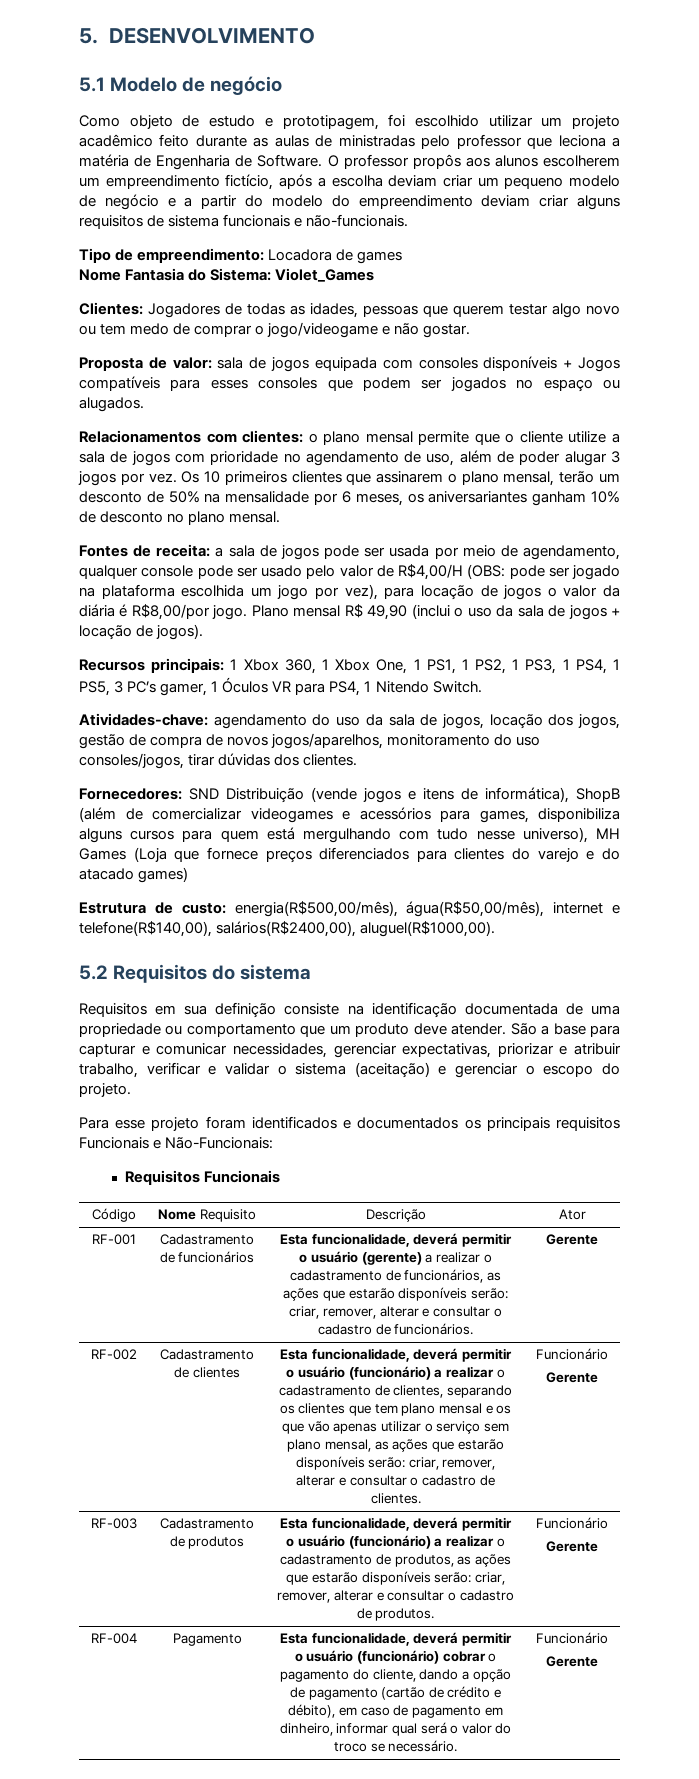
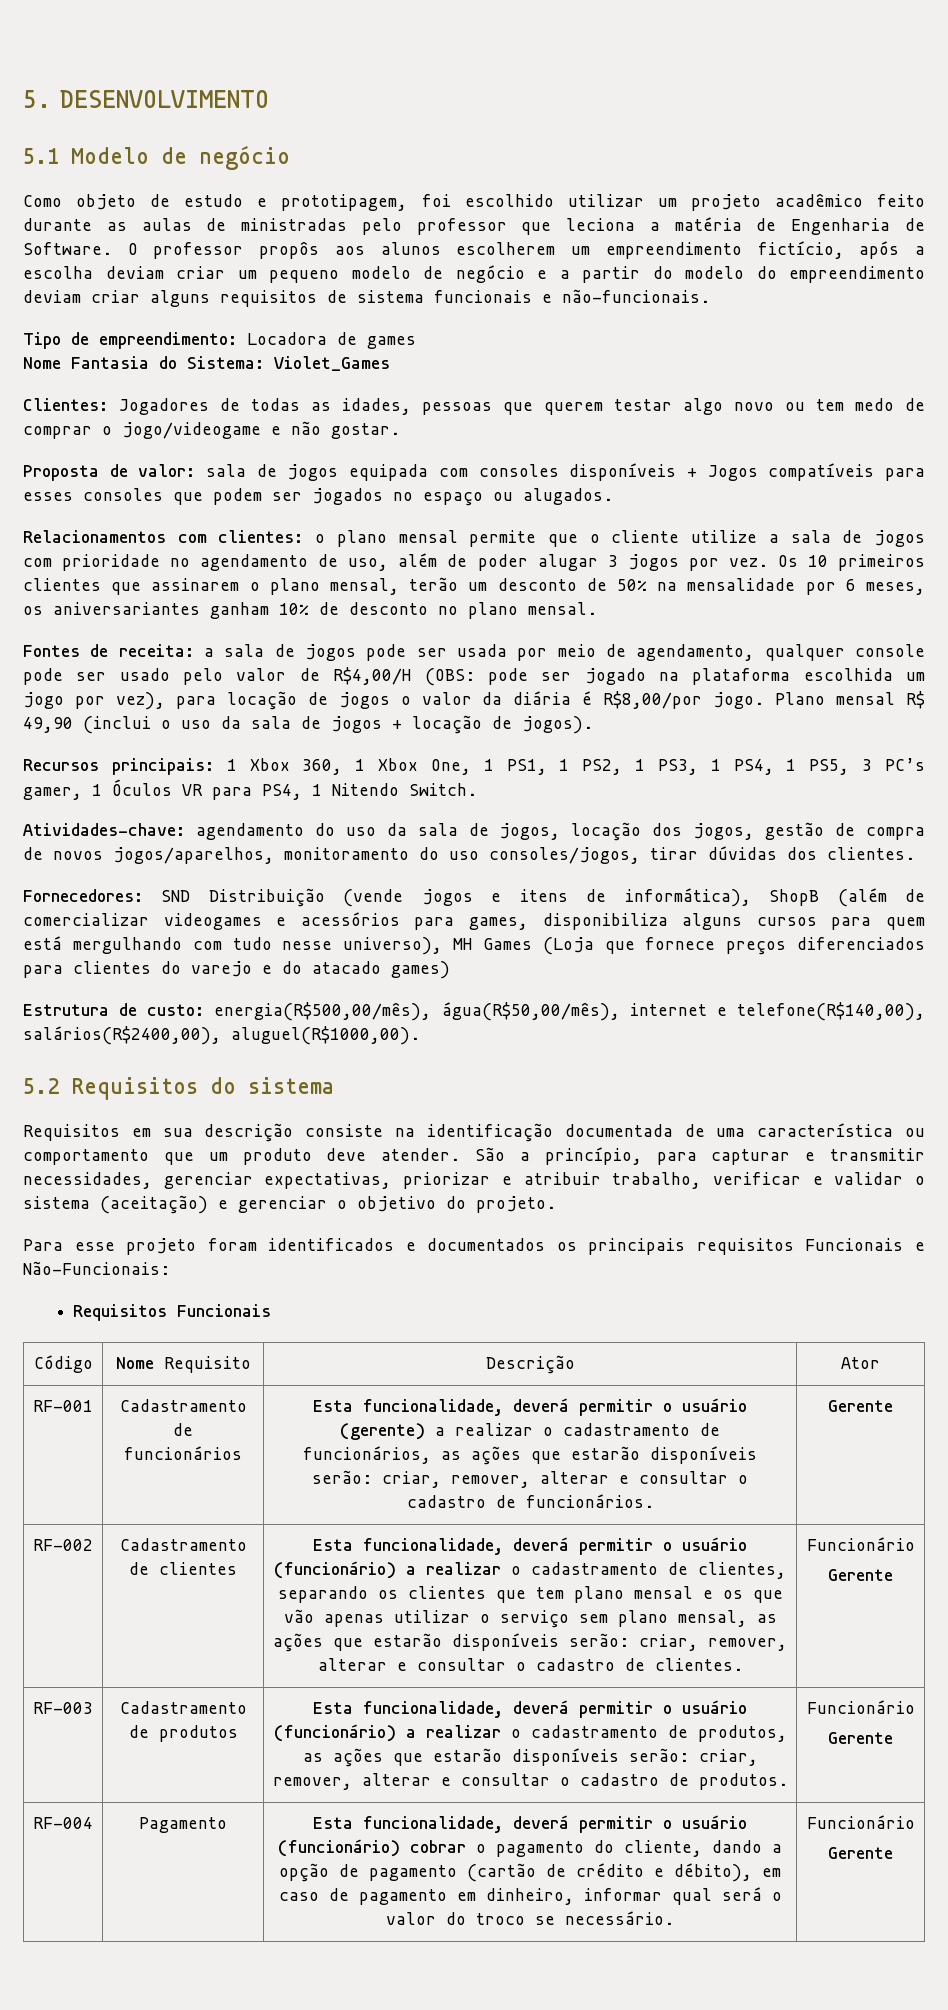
- Requisitos em sua definição consiste na identificação documentada de uma propriedade ou comportamento que um produto deve atender.
+ Requisitos em sua descrição consiste na identificação documentada de uma característica ou comportamento que um produto deve atender.
- São a base para capturar e comunicar necessidades, gerenciar expectativas, priorizar e atribuir trabalho, verificar e validar o sistema (aceitação) e gerenciar o escopo do projeto.
+ São a princípio, para capturar e transmitir necessidades, gerenciar expectativas, priorizar e atribuir trabalho, verificar e validar o sistema (aceitação) e gerenciar o objetivo do projeto.

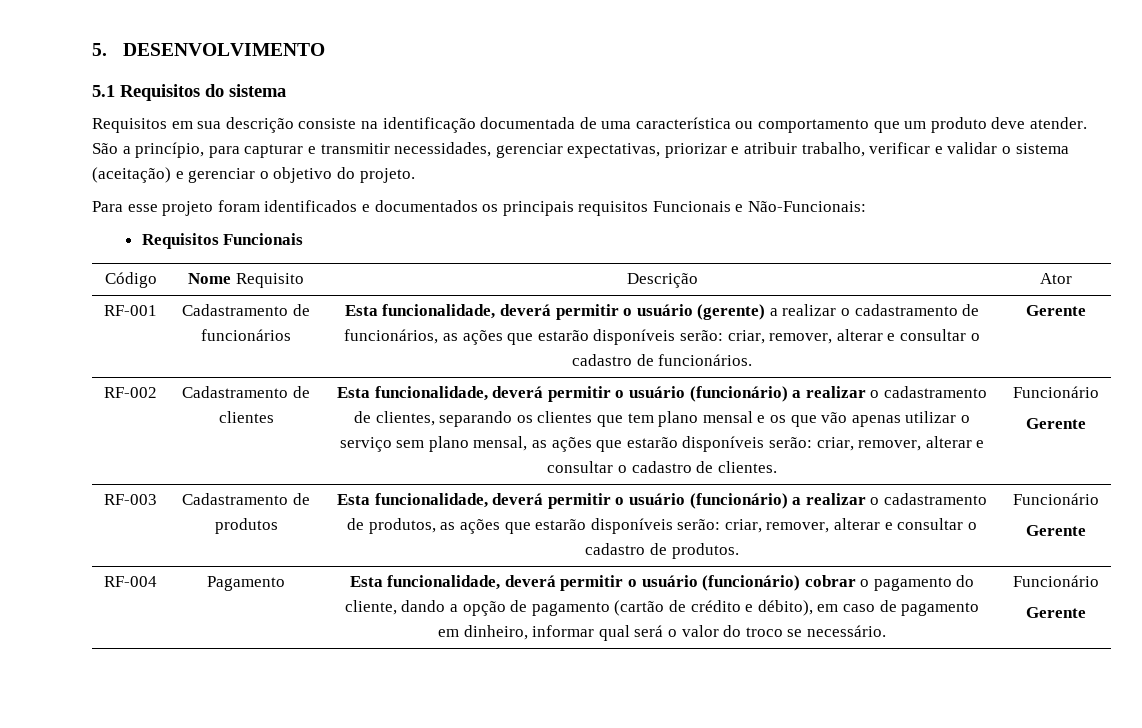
- 5.1 Modelo de negócio
- Como objeto de estudo e prototipagem, foi escolhido utilizar um projeto acadêmico feito durante as aulas de ministradas pelo professor que leciona a matéria de Engenharia de Software. O professor propôs aos alunos escolherem um empreendimento fictício, após a escolha deviam criar um pequeno modelo de negócio e a partir do modelo do empreendimento deviam criar alguns requisitos de sistema funcionais e não-funcionais.
- Tipo de empreendimento: Locadora de games
- Nome Fantasia do Sistema: Violet_Games
- Clientes: Jogadores de todas as idades, pessoas que querem testar algo novo ou tem medo de comprar o jogo/videogame e não gostar.
- Proposta de valor: sala de jogos equipada com consoles disponíveis + Jogos compatíveis para esses consoles que podem ser jogados no espaço ou alugados.
- Relacionamentos com clientes: o plano mensal permite que o cliente utilize a sala de jogos com prioridade no agendamento de uso, além de poder alugar 3 jogos por vez. Os 10 primeiros clientes que assinarem o plano mensal, terão um desconto de 50% na mensalidade por 6 meses, os aniversariantes ganham 10% de desconto no plano mensal.
- Fontes de receita: a sala de jogos pode ser usada por meio de agendamento, qualquer console pode ser usado pelo valor de R$4,00/H (OBS: pode ser jogado na plataforma escolhida um jogo por vez), para locação de jogos o valor da diária é R$8,00/por jogo. Plano mensal R$ 49,90 (inclui o uso da sala de jogos + locação de jogos).
- Recursos principais: 1 Xbox 360, 1 Xbox One, 1 PS1, 1 PS2, 1 PS3, 1 PS4, 1 PS5, 3 PC’s gamer, 1 Óculos VR para PS4, 1 Nitendo Switch.
- Atividades-chave: agendamento do uso da sala de jogos, locação dos jogos, gestão de compra de novos jogos/aparelhos, monitoramento do uso consoles/jogos, tirar dúvidas dos clientes.
- Fornecedores: SND Distribuição (vende jogos e itens de informática), ShopB (além de comercializar videogames e acessórios para games, disponibiliza alguns cursos para quem está mergulhando com tudo nesse universo), MH Games (Loja que fornece preços diferenciados para clientes do varejo e do atacado games)
- Estrutura de custo: energia(R$500,00/mês), água(R$50,00/mês), internet e telefone(R$140,00), salários(R$2400,00), aluguel(R$1000,00).
- 5.2 Requisitos do sistema
+ 5.1 Requisitos do sistema

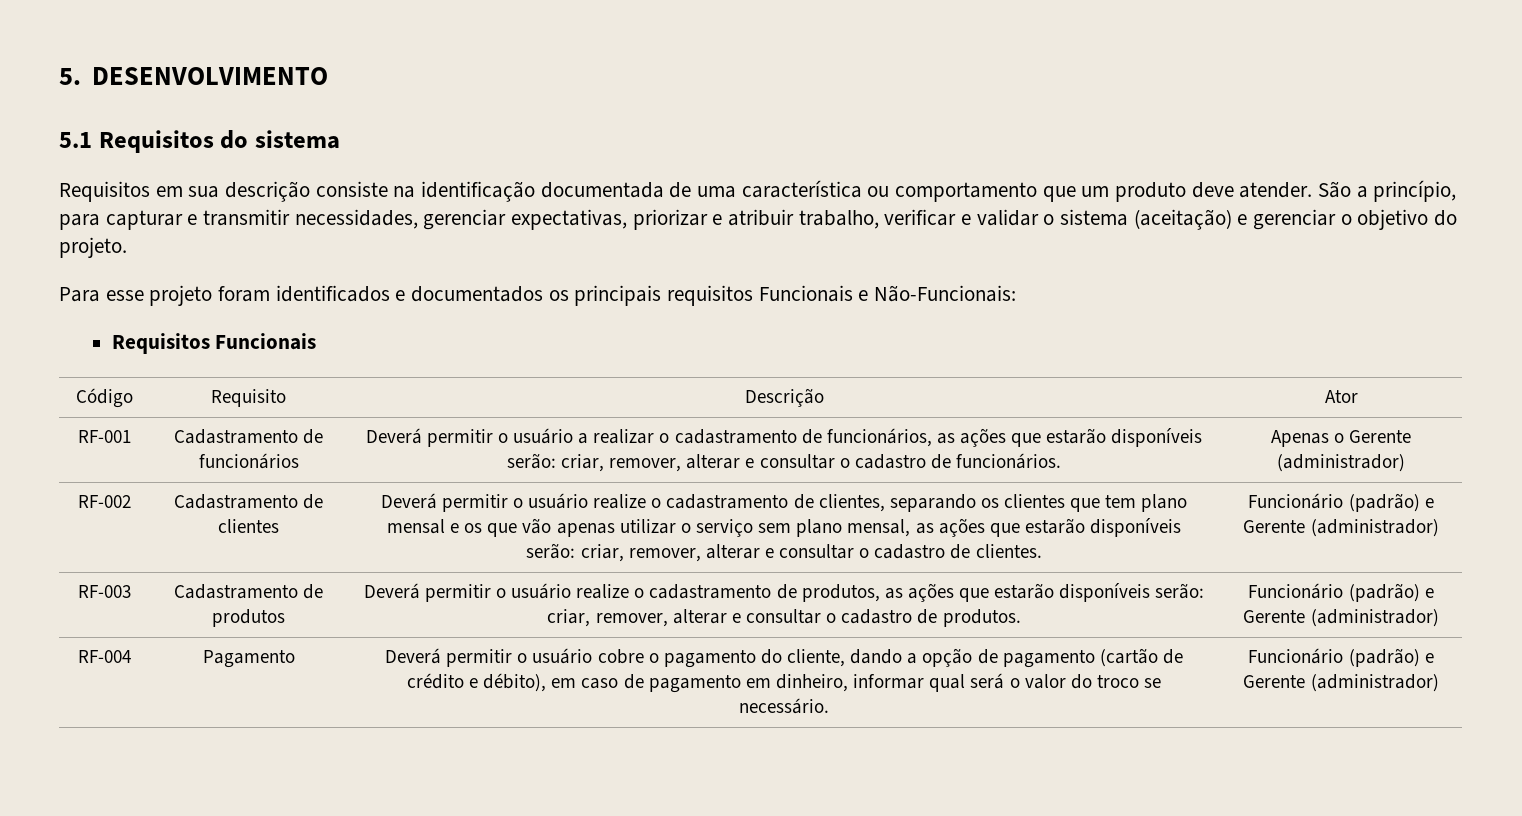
- Código | Nome Requisito | Descrição | Ator
+ Código | Requisito | Descrição | Ator
- RF-001 | Cadastramento de funcionários | Esta funcionalidade, deverá permitir o usuário (gerente) a realizar o cadastramento de funcionários, as ações que estarão disponíveis serão: criar, remover, alterar e consultar o cadastro de funcionários. | Gerente
+ RF-001 | Cadastramento de funcionários | Deverá permitir o usuário a realizar o cadastramento de funcionários, as ações que estarão disponíveis serão: criar, remover, alterar e consultar o cadastro de funcionários. | Apenas o Gerente (administrador)
- Esta funcionalidade, deverá permitir o usuário (funcionário) a realizar o cadastramento de clientes, separando os clientes que tem plano mensal e os que vão apenas utilizar o serviço sem plano mensal, as ações que estarão disponíveis serão: criar, remover, alterar e consultar o cadastro de clientes. | Funcionário
- Gerente
+ Deverá permitir o usuário realize o cadastramento de clientes, separando os clientes que tem plano mensal e os que vão apenas utilizar o serviço sem plano mensal, as ações que estarão disponíveis serão: criar, remover, alterar e consultar o cadastro de clientes. | Funcionário (padrão) e Gerente (administrador)
- RF-003 | Cadastramento de produtos | Esta funcionalidade, deverá permitir o usuário (funcionário) a realizar o cadastramento de produtos, as ações que estarão disponíveis serão: criar, remover, alterar e consultar o cadastro de produtos. | Funcionário
- Gerente
+ RF-003 | Cadastramento de produtos | Deverá permitir o usuário realize o cadastramento de produtos, as ações que estarão disponíveis serão: criar, remover, alterar e consultar o cadastro de produtos. | Funcionário (padrão) e Gerente (administrador)
- Esta funcionalidade, deverá permitir o usuário (funcionário) cobrar o pagamento do cliente, dando a opção de pagamento (cartão de crédito e débito), em caso de pagamento em dinheiro, informar qual será o valor do troco se necessário. | Funcionário
- Gerente
+ Deverá permitir o usuário cobre o pagamento do cliente, dando a opção de pagamento (cartão de crédito e débito), em caso de pagamento em dinheiro, informar qual será o valor do troco se necessário. | Funcionário (padrão) e Gerente (administrador)

